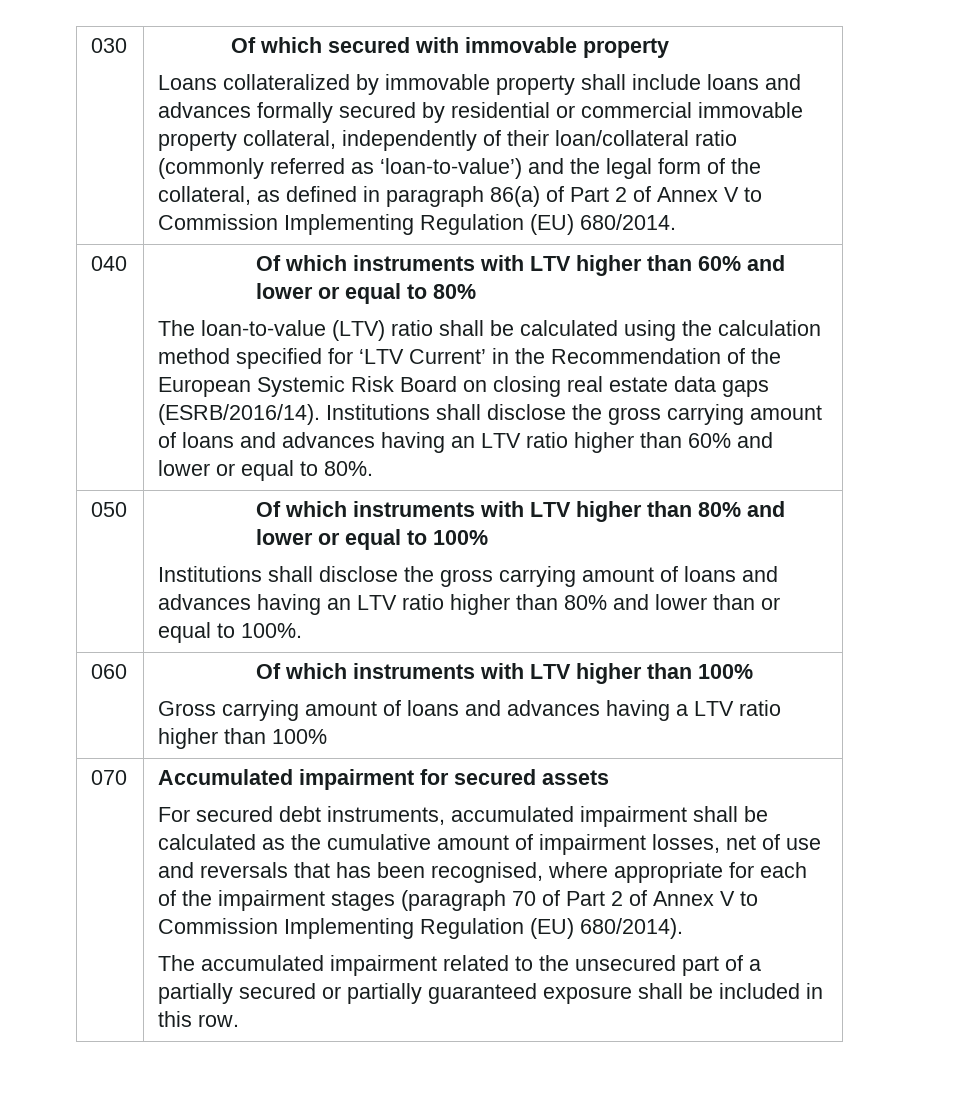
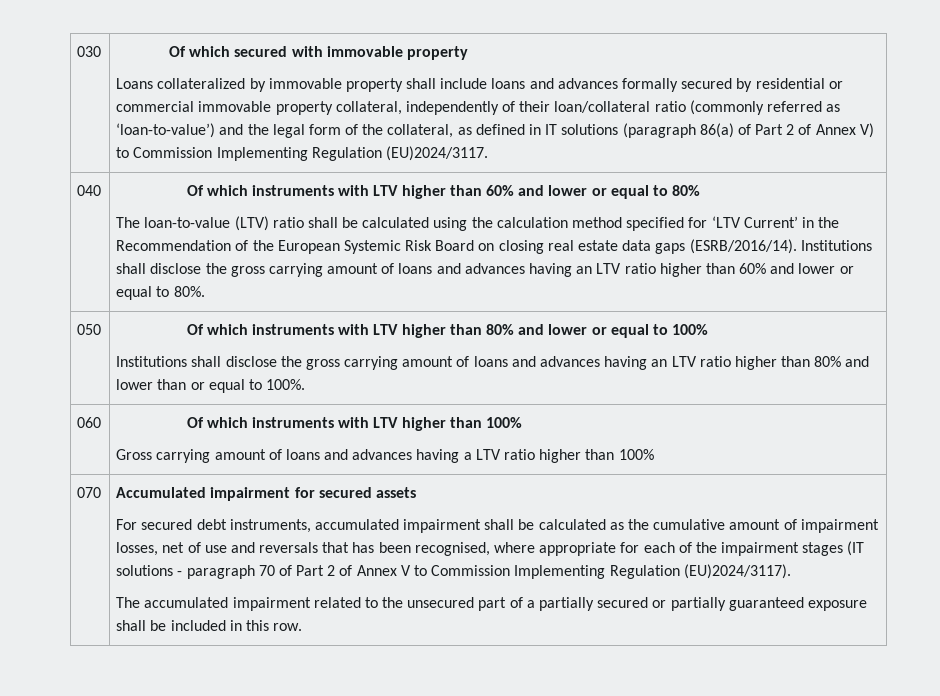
- Loans collateralized by immovable property shall include loans and advances formally secured by residential or commercial immovable property collateral, independently of their loan/collateral ratio (commonly referred as ‘loan-to-value’) and the legal form of the collateral, as defined in paragraph 86(a) of Part 2 of Annex V to Commission Implementing Regulation (EU) 680/2014.
+ Loans collateralized by immovable property shall include loans and advances formally secured by residential or commercial immovable property collateral, independently of their loan/collateral ratio (commonly referred as ‘loan-to-value’) and the legal form of the collateral, as defined in IT solutions (paragraph 86(a) of Part 2 of Annex V) to Commission Implementing Regulation (EU)2024/3117.
- For secured debt instruments, accumulated impairment shall be calculated as the cumulative amount of impairment losses, net of use and reversals that has been recognised, where appropriate for each of the impairment stages (paragraph 70 of Part 2 of Annex V to Commission Implementing Regulation (EU) 680/2014).
+ For secured debt instruments, accumulated impairment shall be calculated as the cumulative amount of impairment losses, net of use and reversals that has been recognised, where appropriate for each of the impairment stages (IT solutions - paragraph 70 of Part 2 of Annex V to Commission Implementing Regulation (EU)2024/3117).

